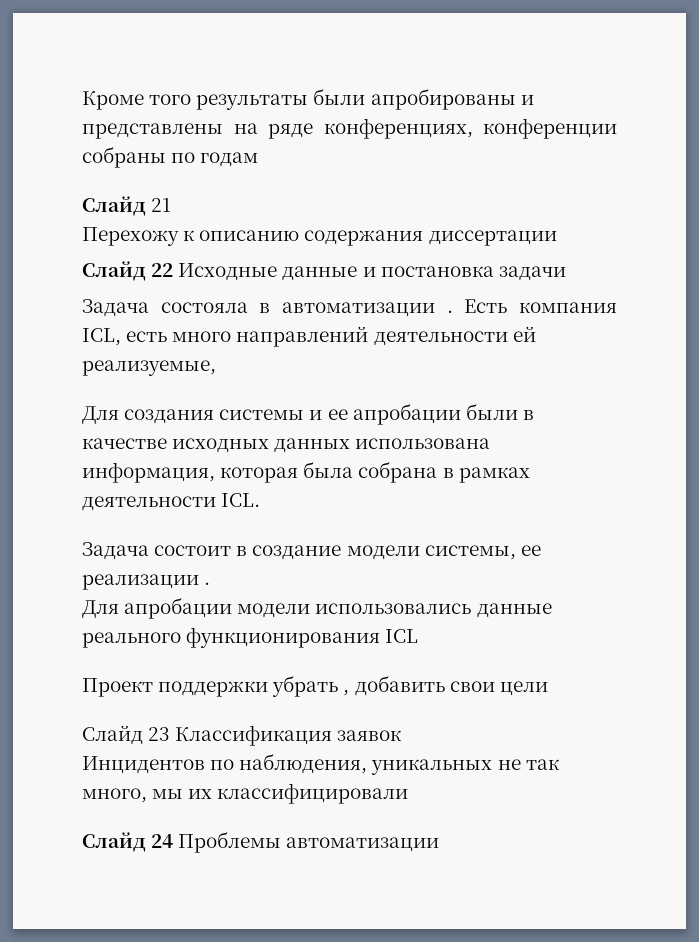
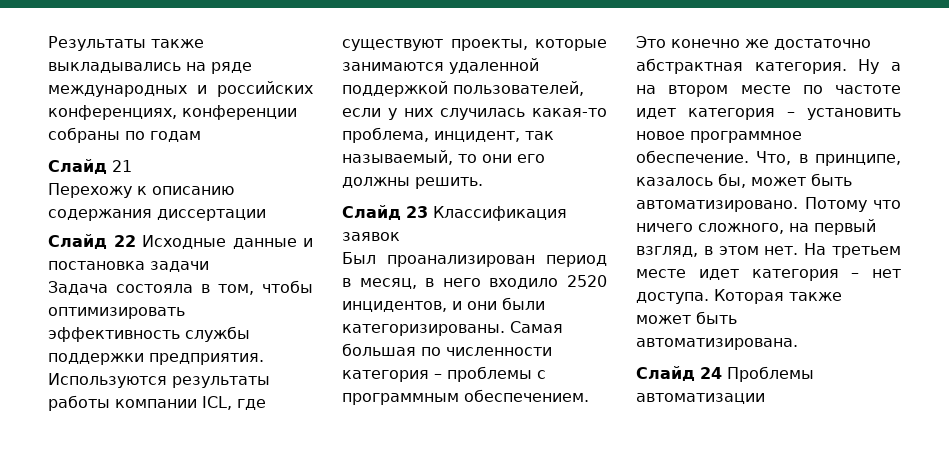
- Кроме того результаты были апробированы и представлены на ряде конференциях, конференции собраны по годам
+ Результаты также выкладывались на ряде международных и российских конференциях, конференции собраны по годам
- Задача состояла в автоматизации . Есть компания ICL, есть много направлений деятельности ей реализуемые,
- Для создания системы и ее апробации были в качестве исходных данных использована информация, которая была собрана в рамках деятельности ICL.
- Задача состоит в создание модели системы, ее реализации .
- Для апробации модели использовались данные реального функционирования ICL
- Проект поддержки убрать , добавить свои цели
+ Задача состояла в том, чтобы оптимизировать эффективность службы поддержки предприятия. Используются результаты работы компании ICL, где существуют проекты, которые занимаются удаленной поддержкой пользователей, если у них случилась какая-то проблема, инцидент, так называемый, то они его должны решить.
  Слайд 23 Классификация заявок
- Инцидентов по наблюдения, уникальных не так много, мы их классифицировали
+ Был проанализирован период в месяц, в него входило 2520 инцидентов, и они были категоризированы. Самая большая по численности категория – проблемы с программным обеспечением. Это конечно же достаточно абстрактная категория. Ну а на втором месте по частоте идет категория – установить новое программное обеспечение. Что, в принципе, казалось бы, может быть автоматизировано. Потому что ничего сложного, на первый взгляд, в этом нет. На третьем месте идет категория – нет доступа. Которая также может быть автоматизирована.

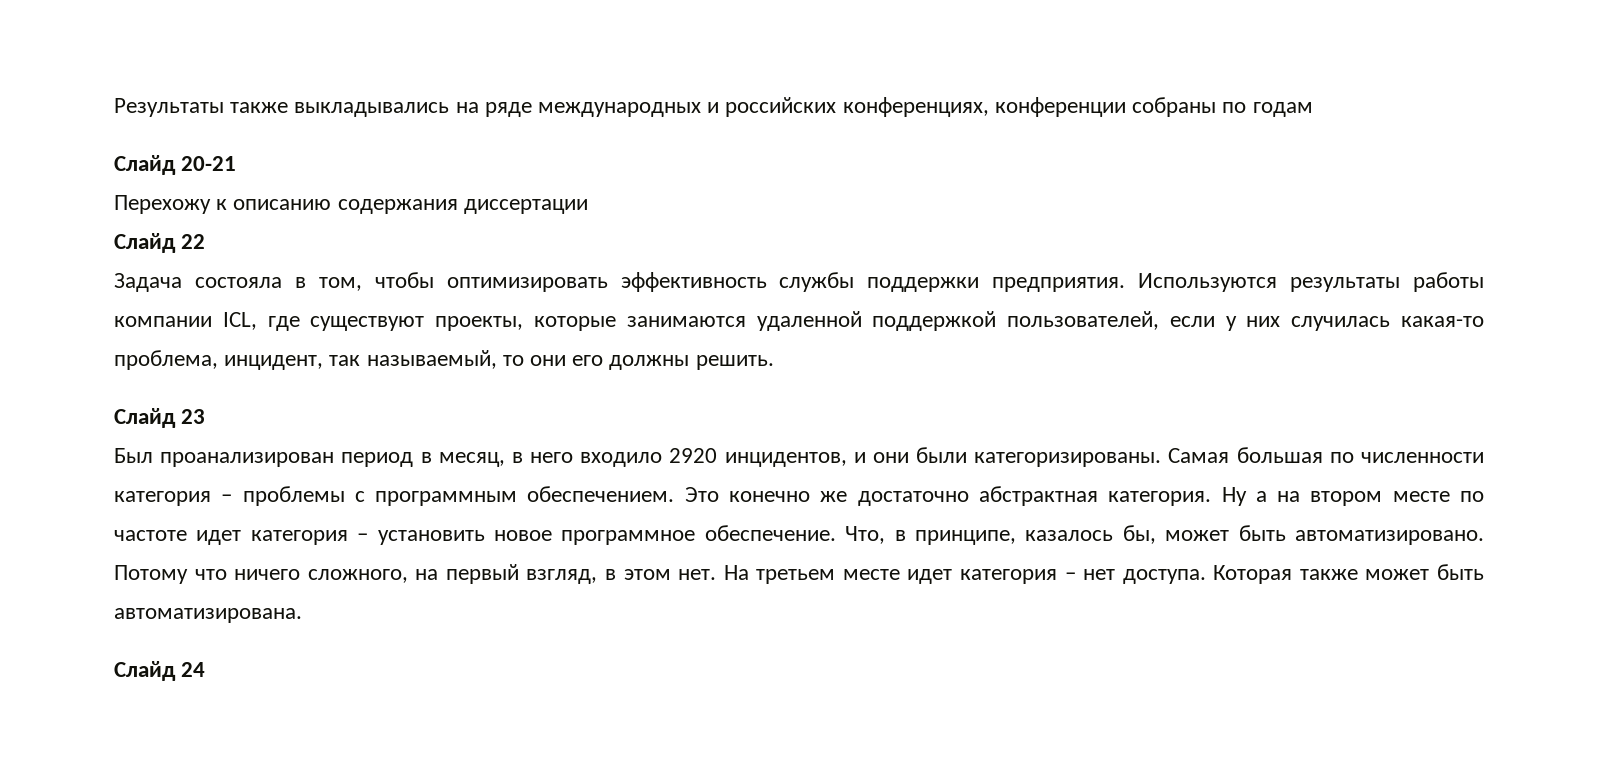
- Слайд 21
+ Слайд 20-21
- Слайд 22 Исходные данные и постановка задачи
+ Слайд 22
- Слайд 23 Классификация заявок
+ Слайд 23
- Был проанализирован период в месяц, в него входило 2520 инцидентов, и они были категоризированы.
+ Был проанализирован период в месяц, в него входило 2920 инцидентов, и они были категоризированы.
- Слайд 24 Проблемы автоматизации
+ Слайд 24

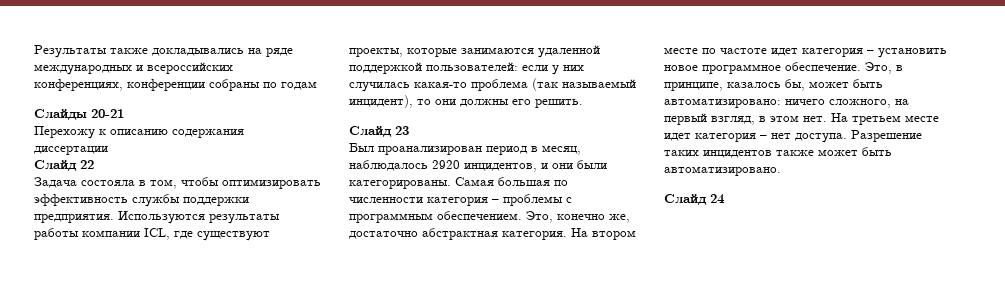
- Результаты также выкладывались на ряде международных и российских конференциях, конференции собраны по годам
+ Результаты также докладывались на ряде международных и всероссийских конференциях, конференции собраны по годам
- Слайд 20-21
+ Слайды 20-21
- Используются результаты работы компании ICL, где существуют проекты, которые занимаются удаленной поддержкой пользователей, если у них случилась какая-то проблема, инцидент, так называемый, то они его должны решить.
+ Используются результаты работы компании ICL, где существуют проекты, которые занимаются удаленной поддержкой пользователей: если у них случилась какая-то проблема (так называемый инцидент), то они должны его решить.
- Был проанализирован период в месяц, в него входило 2920 инцидентов, и они были категоризированы.
+ Был проанализирован период в месяц, наблюдалось 2920 инцидентов, и они были категорированы.
- Это конечно же достаточно абстрактная категория. Ну а на втором месте по частоте идет категория – установить новое программное обеспечение.
+ Это, конечно же, достаточно абстрактная категория. На втором месте по частоте идет категория – установить новое программное обеспечение.
- Что, в принципе, казалось бы, может быть автоматизировано. Потому что ничего сложного, на первый взгляд, в этом нет.
+ Это, в принципе, казалось бы, может быть автоматизировано: ничего сложного, на первый взгляд, в этом нет.
- Которая также может быть автоматизирована.
+ Разрешение таких инцидентов также может быть автоматизировано.

